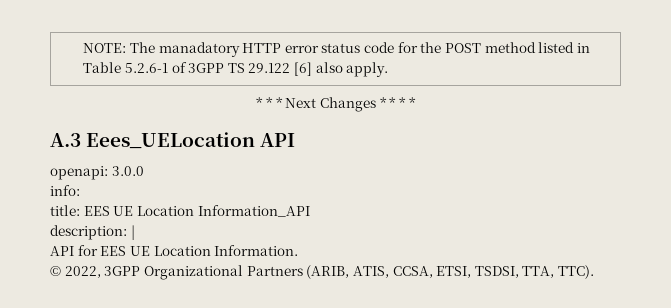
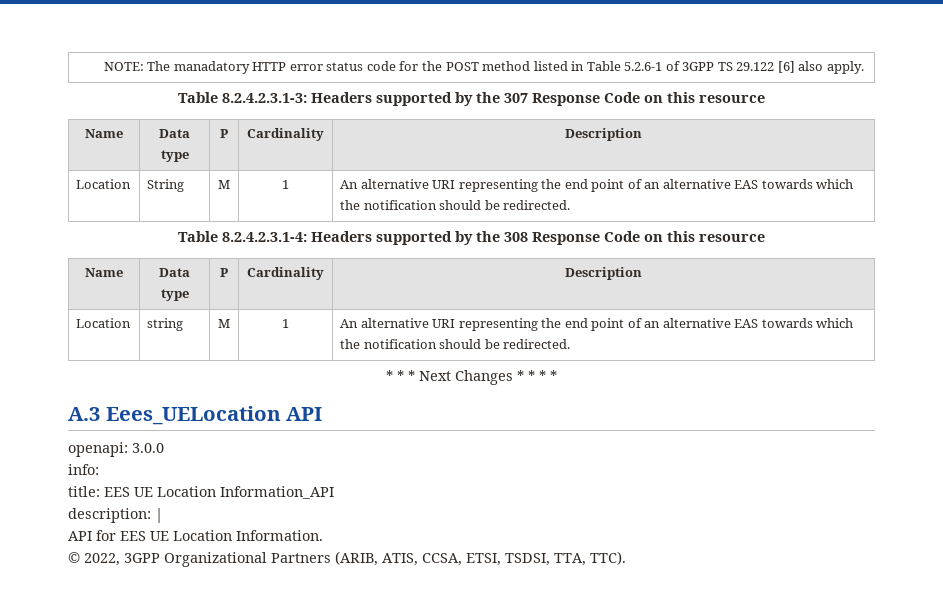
+ Table 8.2.4.2.3.1-3: Headers supported by the 307 Response Code on this resource
+ Name | Data type | P | Cardinality | Description
+ Location | String | M | 1 | An alternative URI representing the end point of an alternative EAS towards which the notification should be redirected.
+ Table 8.2.4.2.3.1-4: Headers supported by the 308 Response Code on this resource
+ Name | Data type | P | Cardinality | Description
+ Location | string | M | 1 | An alternative URI representing the end point of an alternative EAS towards which the notification should be redirected.

